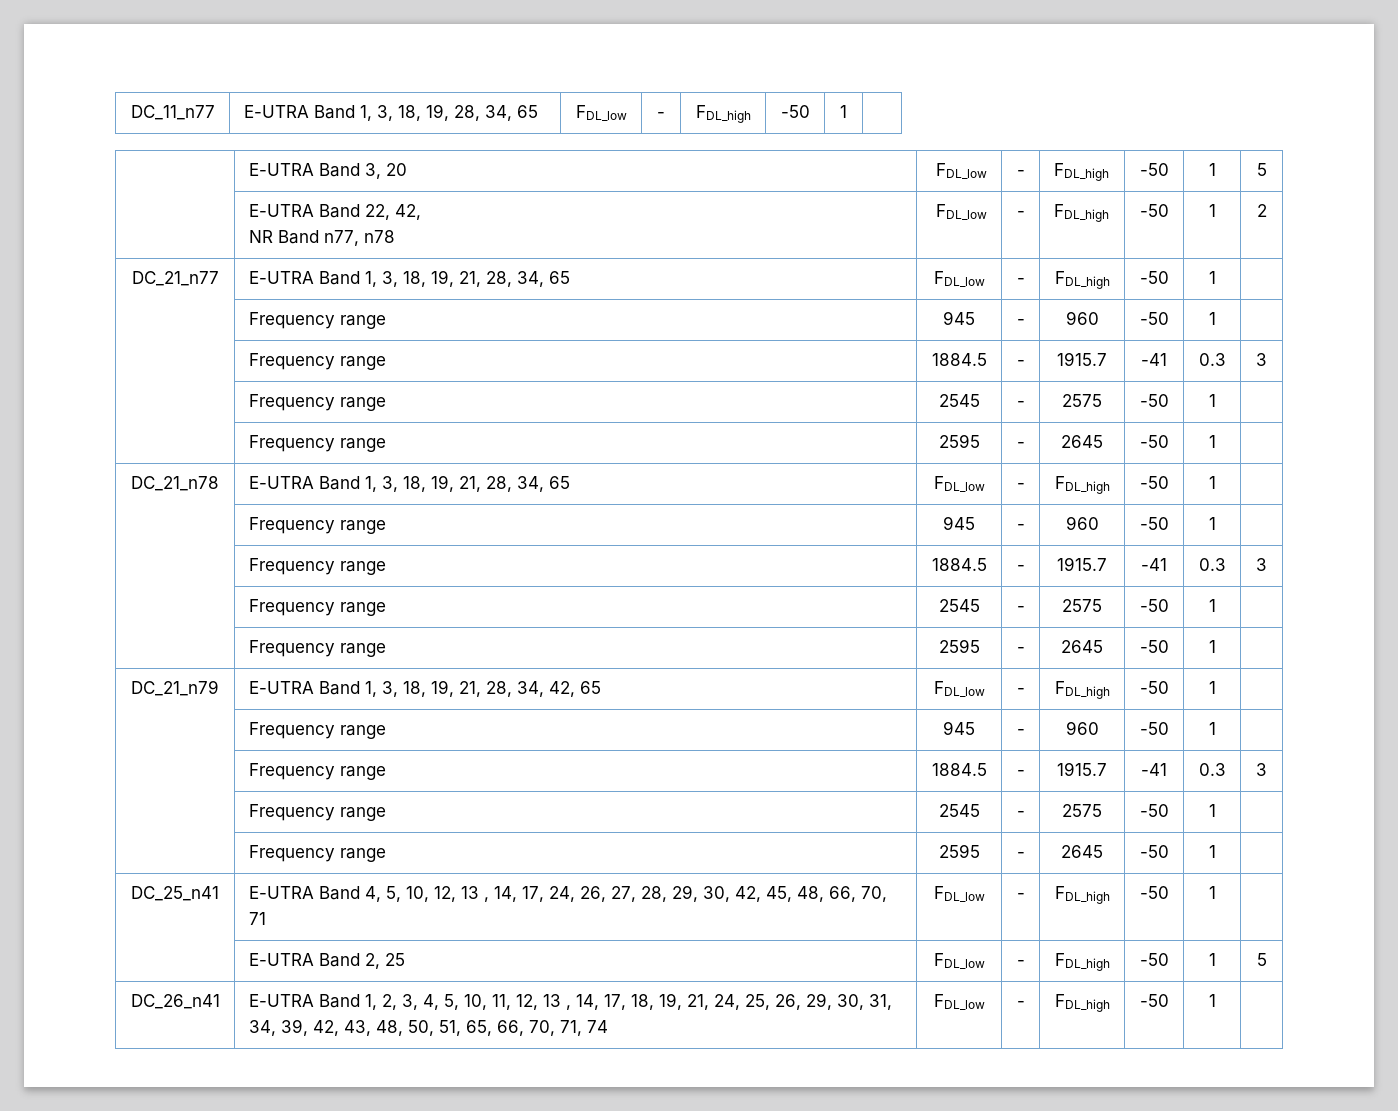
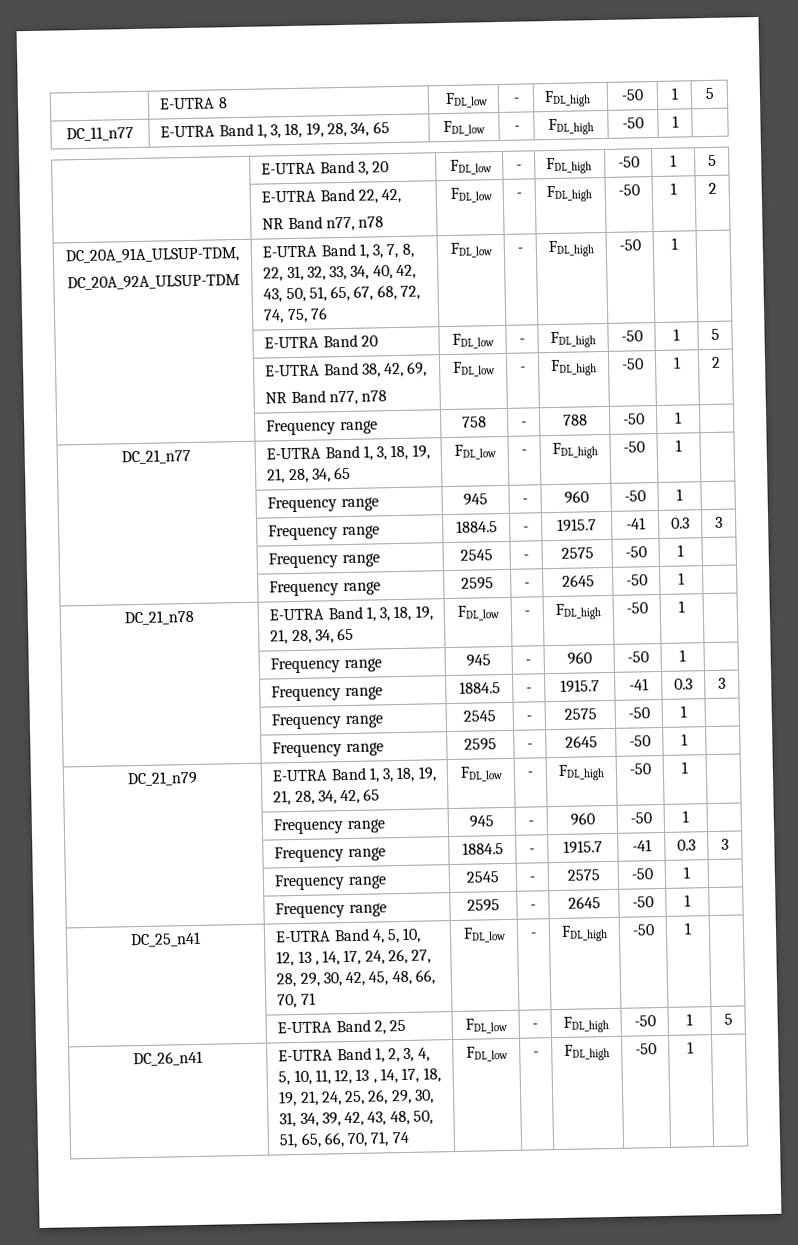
+ | E-UTRA 8 | FDL_low | - | FDL_high | -50 | 1 | 5
+ DC_20A_91A_ULSUP-TDM,
+ DC_20A_92A_ULSUP-TDM | E-UTRA Band 1, 3, 7, 8, 22, 31, 32, 33, 34, 40, 42, 43, 50, 51, 65, 67, 68, 72, 74, 75, 76 | FDL_low | - | FDL_high | -50 | 1 |
+ | E-UTRA Band 20 | FDL_low | - | FDL_high | -50 | 1 | 5
+ | E-UTRA Band 38, 42, 69,
+ NR Band n77, n78 | FDL_low | - | FDL_high | -50 | 1 | 2
+ | Frequency range | 758 | - | 788 | -50 | 1 |

